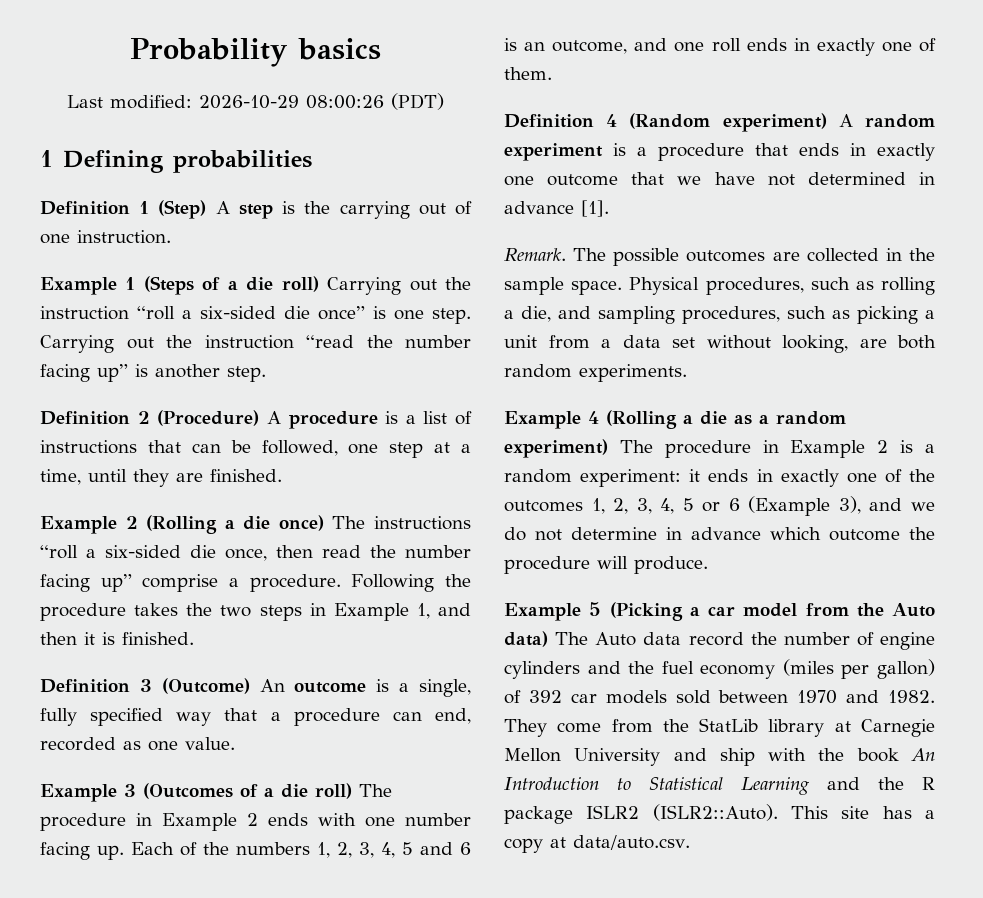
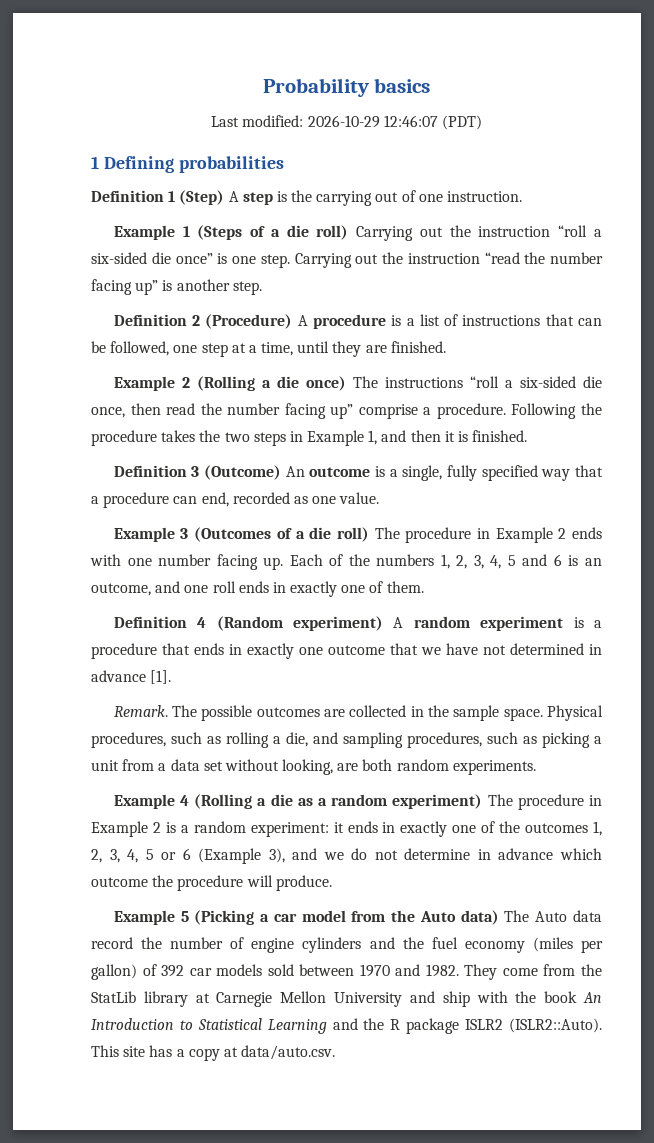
- Last modified: 2026-10-29 08:00:26 (PDT)
+ Last modified: 2026-10-29 12:46:07 (PDT)

